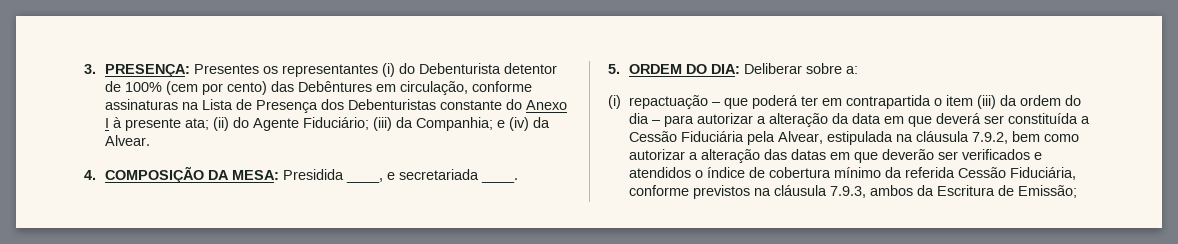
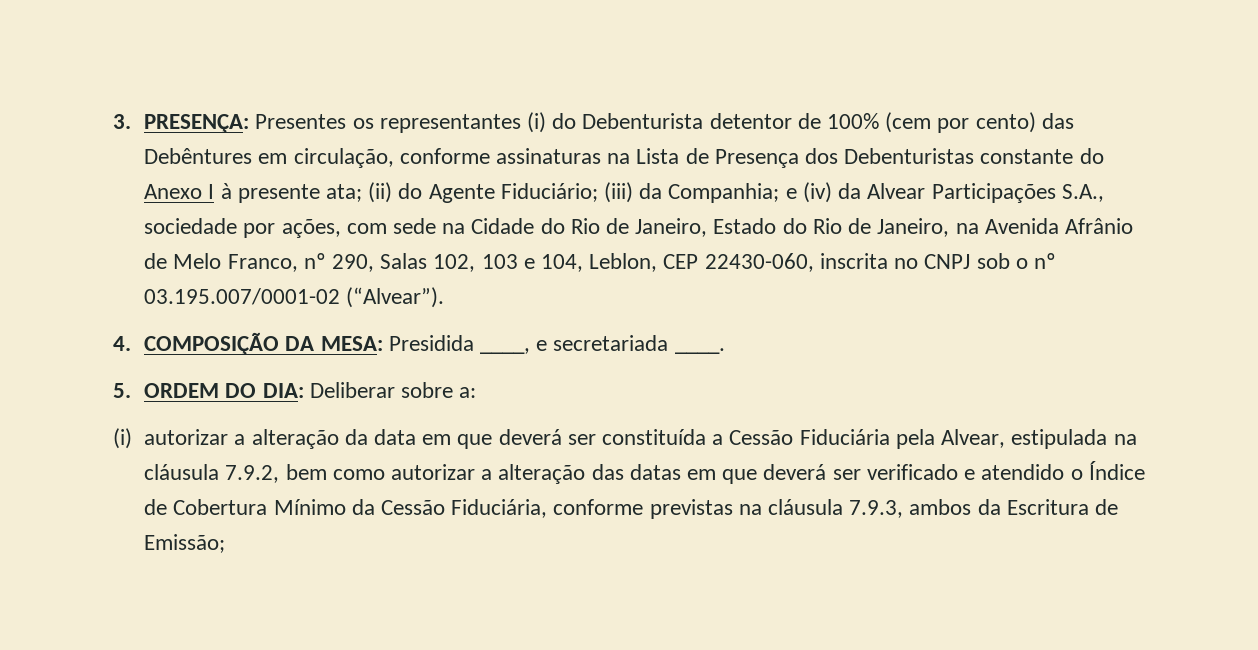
- 3. PRESENÇA: Presentes os representantes (i) do Debenturista detentor de 100% (cem por cento) das Debêntures em circulação, conforme assinaturas na Lista de Presença dos Debenturistas constante do Anexo I à presente ata; (ii) do Agente Fiduciário; (iii) da Companhia; e (iv) da Alvear.
+ 3. PRESENÇA: Presentes os representantes (i) do Debenturista detentor de 100% (cem por cento) das Debêntures em circulação, conforme assinaturas na Lista de Presença dos Debenturistas constante do Anexo I à presente ata; (ii) do Agente Fiduciário; (iii) da Companhia; e (iv) da Alvear Participações S.A., sociedade por ações, com sede na Cidade do Rio de Janeiro, Estado do Rio de Janeiro, na Avenida Afrânio de Melo Franco, nº 290, Salas 102, 103 e 104, Leblon, CEP 22430-060, inscrita no CNPJ sob o nº 03.195.007/0001-02 (“Alvear”).
- (i) repactuação – que poderá ter em contrapartida o item (iii) da ordem do dia – para autorizar a alteração da data em que deverá ser constituída a Cessão Fiduciária pela Alvear, estipulada na cláusula 7.9.2, bem como autorizar a alteração das datas em que deverão ser verificados e atendidos o índice de cobertura mínimo da referida Cessão Fiduciária, conforme previstos na cláusula 7.9.3, ambos da Escritura de Emissão;
+ (i) autorizar a alteração da data em que deverá ser constituída a Cessão Fiduciária pela Alvear, estipulada na cláusula 7.9.2, bem como autorizar a alteração das datas em que deverá ser verificado e atendido o Índice de Cobertura Mínimo da Cessão Fiduciária, conforme previstas na cláusula 7.9.3, ambos da Escritura de Emissão;

